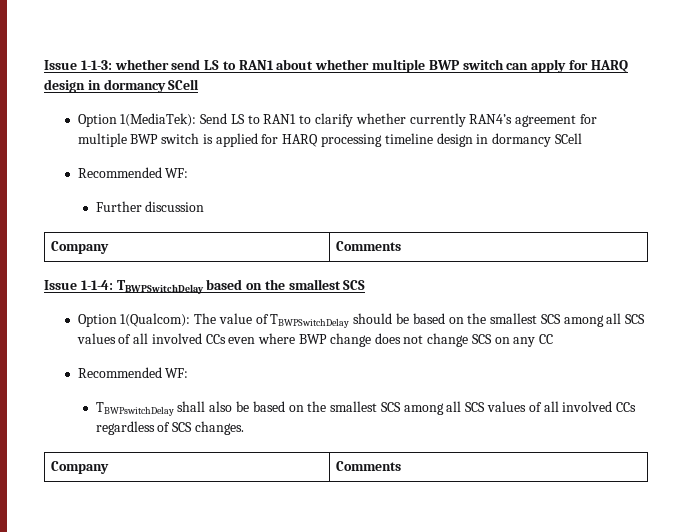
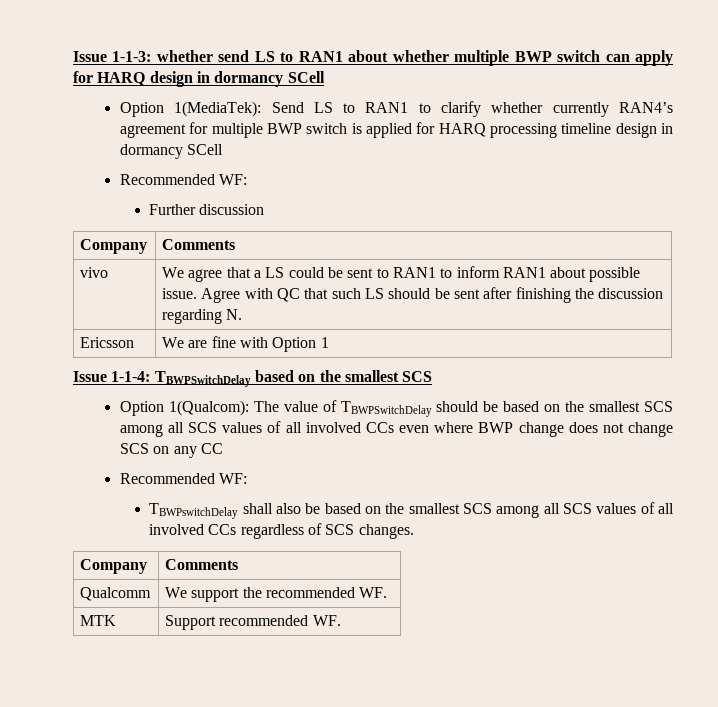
+ vivo | We agree that a LS could be sent to RAN1 to inform RAN1 about possible issue. Agree with QC that such LS should be sent after finishing the discussion regarding N.
+ Ericsson | We are fine with Option 1
+ Qualcomm | We support the recommended WF.
+ MTK | Support recommended WF.

